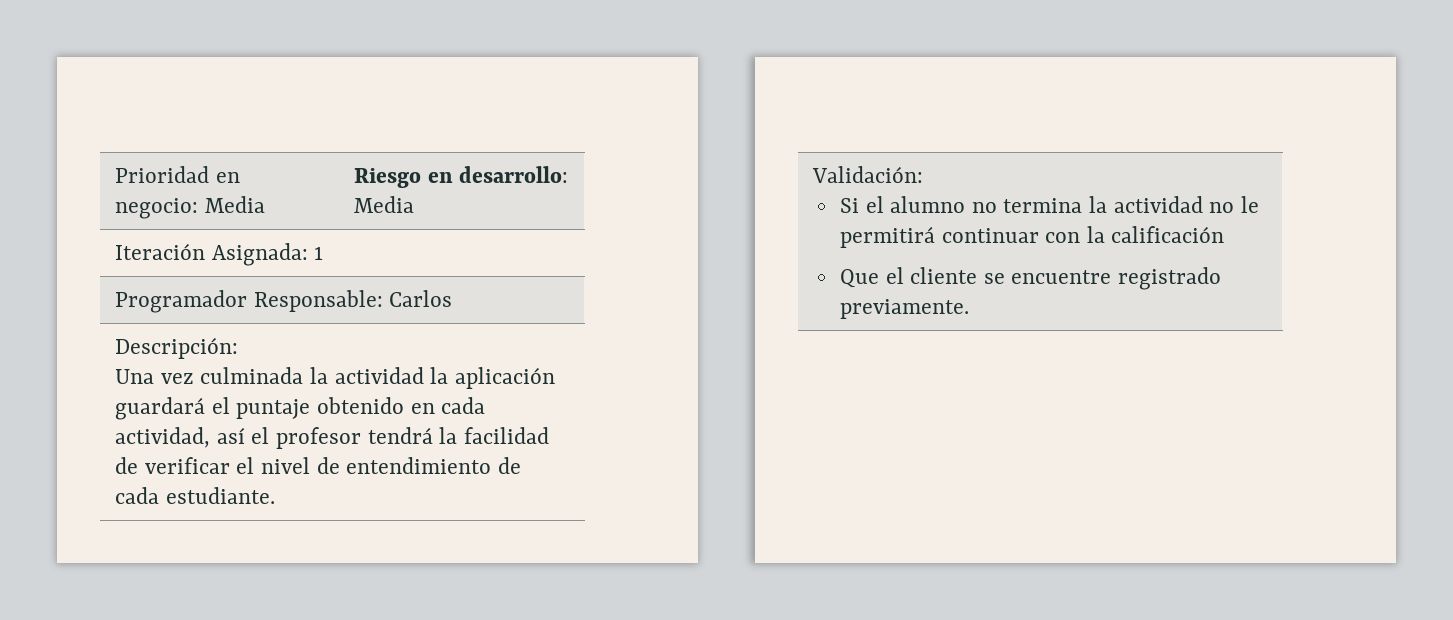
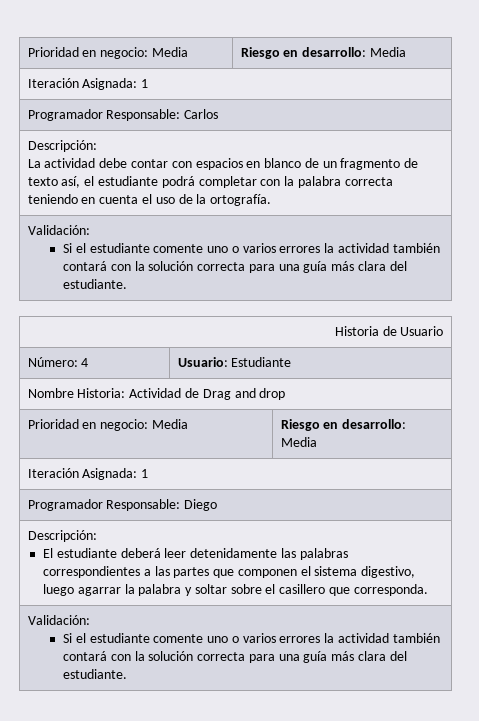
  Programador Responsable: Carlos
  Descripción:
- Una vez culminada la actividad la aplicación guardará el puntaje obtenido en cada actividad, así el profesor tendrá la facilidad de verificar el nivel de entendimiento de cada estudiante.
+ La actividad debe contar con espacios en blanco de un fragmento de texto así, el estudiante podrá completar con la palabra correcta teniendo en cuenta el uso de la ortografía.
  Validación:
- Si el alumno no termina la actividad no le permitirá continuar con la calificación
- Que el cliente se encuentre registrado previamente.
+ Si el estudiante comente uno o varios errores la actividad también contará con la solución correcta para una guía más clara del estudiante.
+ Historia de Usuario
+ Número: 4 | Usuario: Estudiante
+ Nombre Historia: Actividad de Drag and drop
+ Prioridad en negocio: Media | Riesgo en desarrollo: Media
+ Iteración Asignada: 1
+ Programador Responsable: Diego
+ Descripción:
+ El estudiante deberá leer detenidamente las palabras correspondientes a las partes que componen el sistema digestivo, luego agarrar la palabra y soltar sobre el casillero que corresponda.
+ Validación:
+ Si el estudiante comente uno o varios errores la actividad también contará con la solución correcta para una guía más clara del estudiante.

